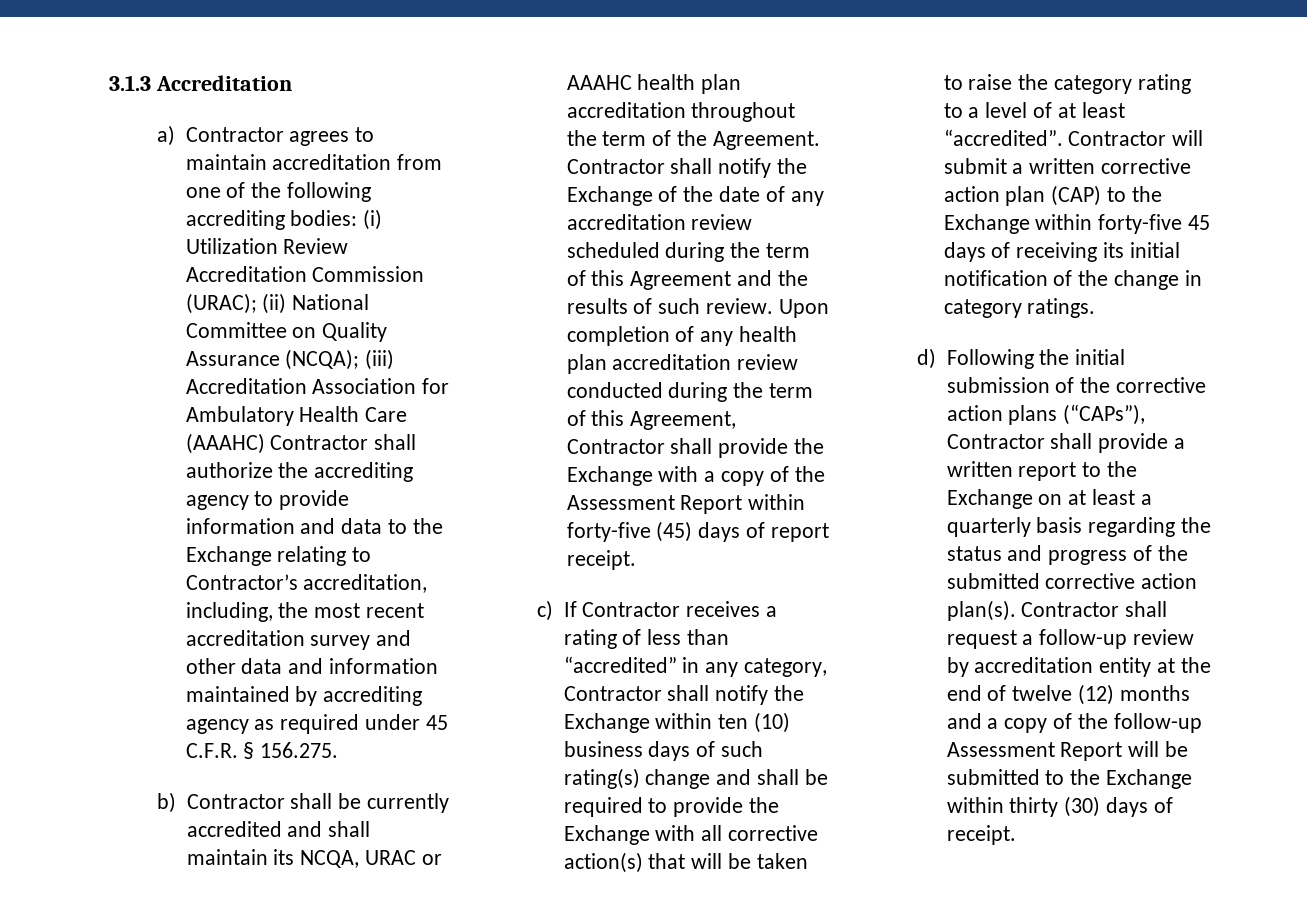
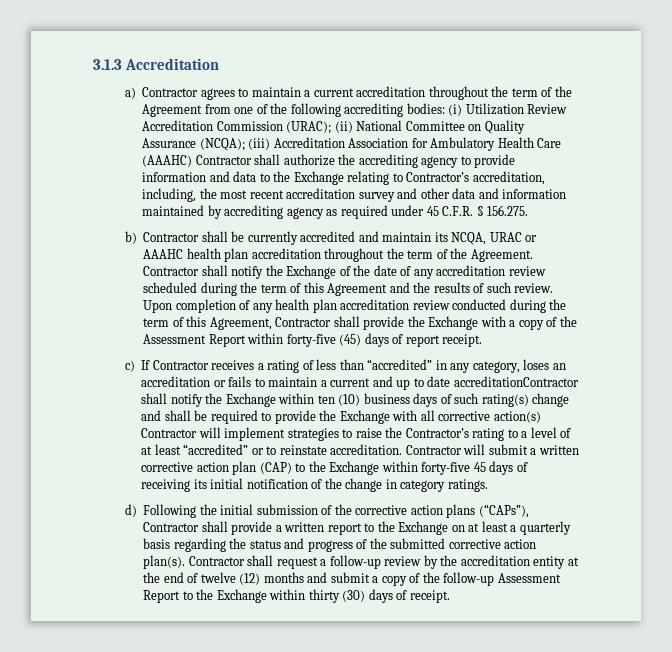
- a) Contractor agrees to maintain accreditation from one of the following accrediting bodies:
+ a) Contractor agrees to maintain a current accreditation throughout the term of the Agreement from one of the following accrediting bodies:
- b) Contractor shall be currently accredited and shall maintain its NCQA, URAC or AAAHC health plan accreditation throughout the term of the Agreement.
+ b) Contractor shall be currently accredited and maintain its NCQA, URAC or AAAHC health plan accreditation throughout the term of the Agreement.
- c) If Contractor receives a rating of less than “accredited” in any category, Contractor shall notify the Exchange within ten (10) business days of such rating(s) change and shall be required to provide the Exchange with all corrective action(s) that will be taken to raise the category rating to a level of at least “accredited”.
+ c) If Contractor receives a rating of less than “accredited” in any category, loses an accreditation or fails to maintain a current and up to date accreditationContractor shall notify the Exchange within ten (10) business days of such rating(s) change and shall be required to provide the Exchange with all corrective action(s) Contractor will implement strategies to raise the Contractor’s rating to a level of at least “accredited” or to reinstate accreditation.
- Contractor shall request a follow-up review by accreditation entity at the end of twelve (12) months and a copy of the follow-up Assessment Report will be submitted to the Exchange within thirty (30) days of receipt.
+ Contractor shall request a follow-up review by the accreditation entity at the end of twelve (12) months and submit a copy of the follow-up Assessment Report to the Exchange within thirty (30) days of receipt.

